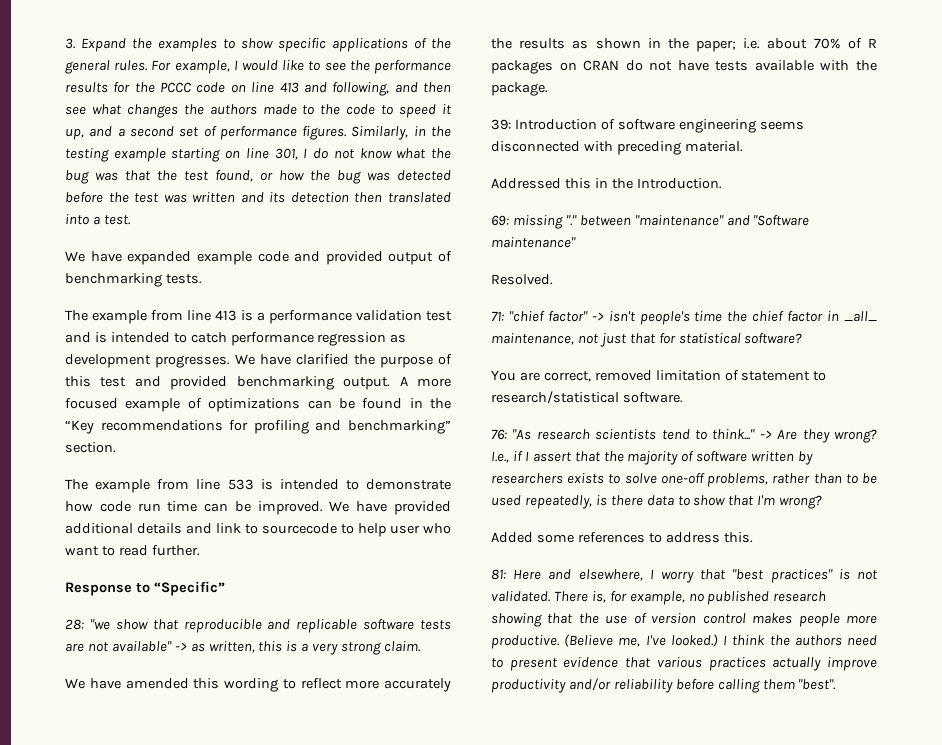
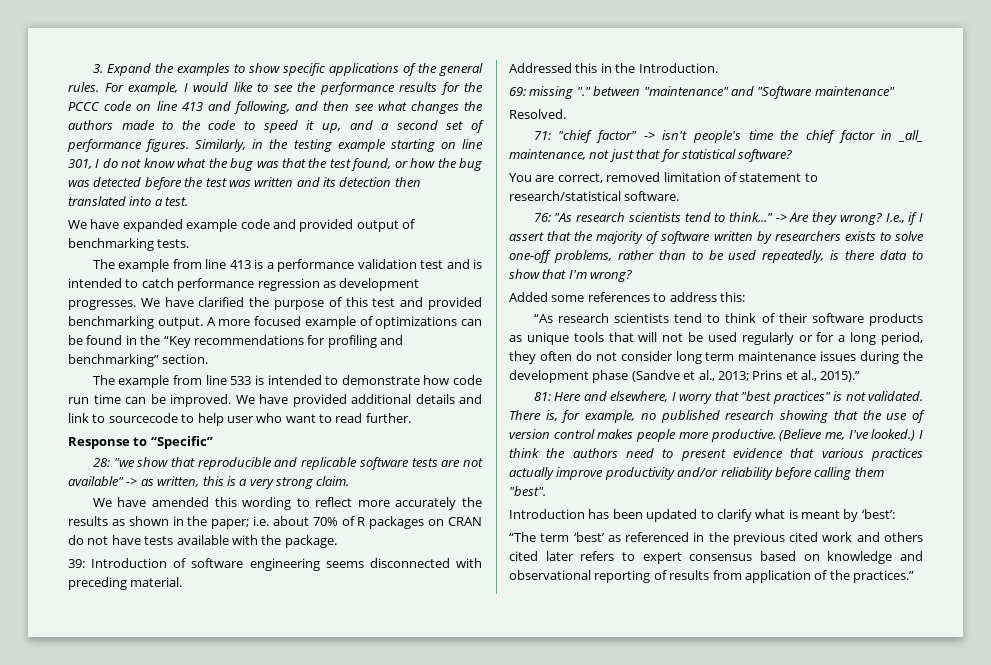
- Added some references to address this.
+ Added some references to address this:
+ “As research scientists tend to think of their software products as unique tools that will not be used regularly or for a long period, they often do not consider long term maintenance issues during the development phase (Sandve et al., 2013; Prins et al., 2015).”
+ Introduction has been updated to clarify what is meant by ‘best’:
+ “The term ‘best’ as referenced in the previous cited work and others cited later refers to expert consensus based on knowledge and observational reporting of results from application of the practices.”

